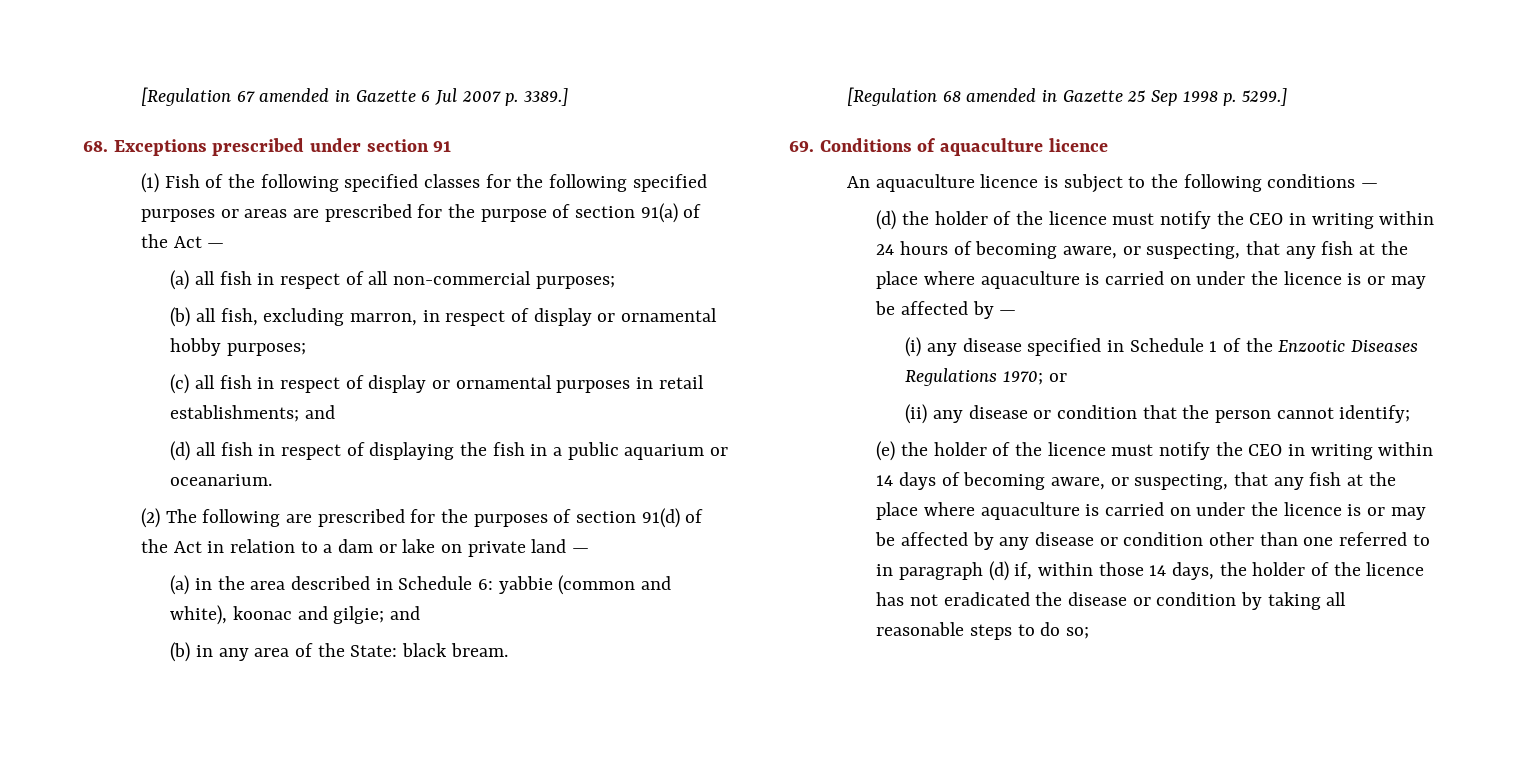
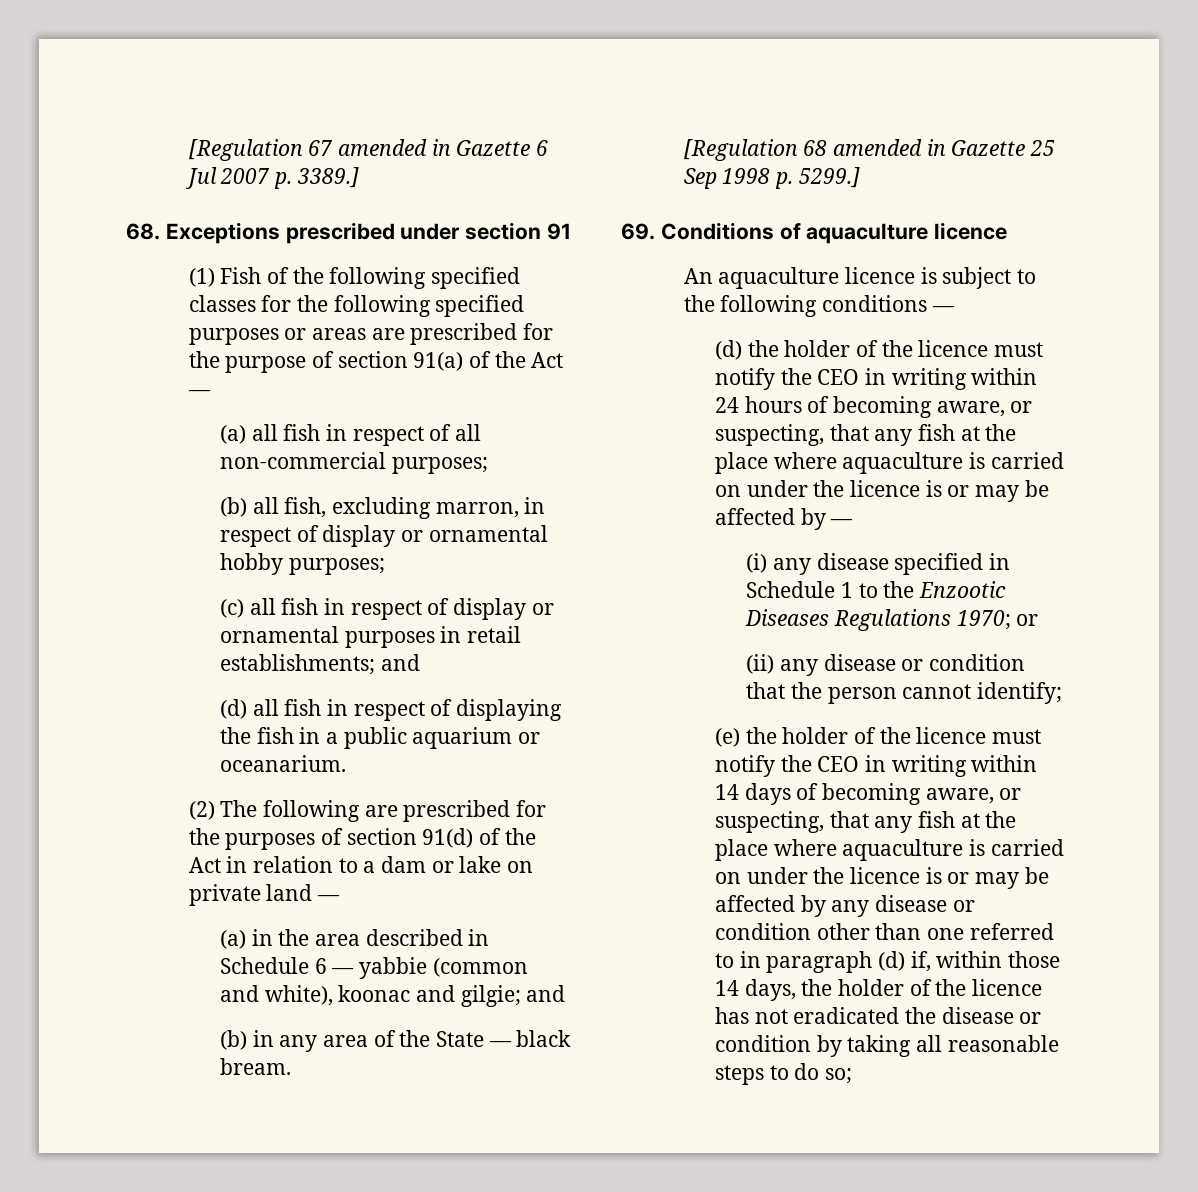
- (a) in the area described in Schedule 6: yabbie (common and white), koonac and gilgie; and
+ (a) in the area described in Schedule 6 — yabbie (common and white), koonac and gilgie; and
- (b) in any area of the State: black bream.
+ (b) in any area of the State — black bream.
- (i) any disease specified in Schedule 1 of the Enzootic Diseases Regulations 1970; or
+ (i) any disease specified in Schedule 1 to the Enzootic Diseases Regulations 1970; or

